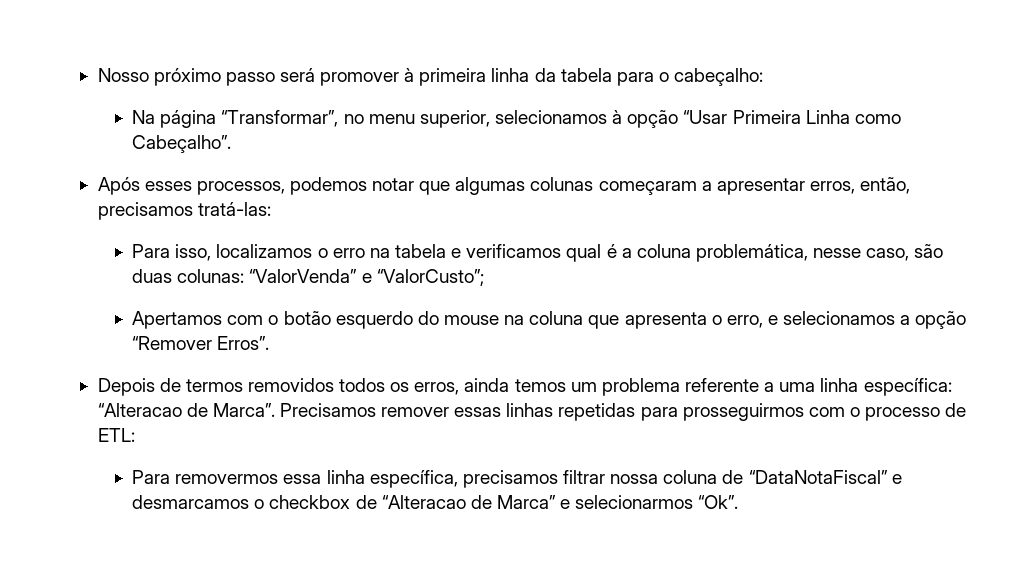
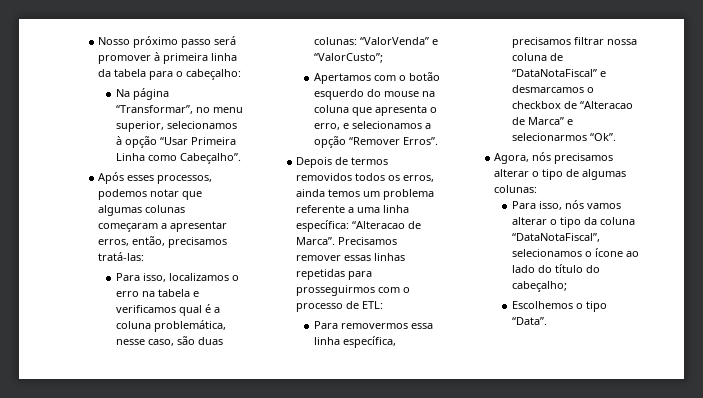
+ Agora, nós precisamos alterar o tipo de algumas colunas:
+ Para isso, nós vamos alterar o tipo da coluna “DataNotaFiscal”, selecionamos o ícone ao lado do título do cabeçalho;
+ Escolhemos o tipo “Data”.

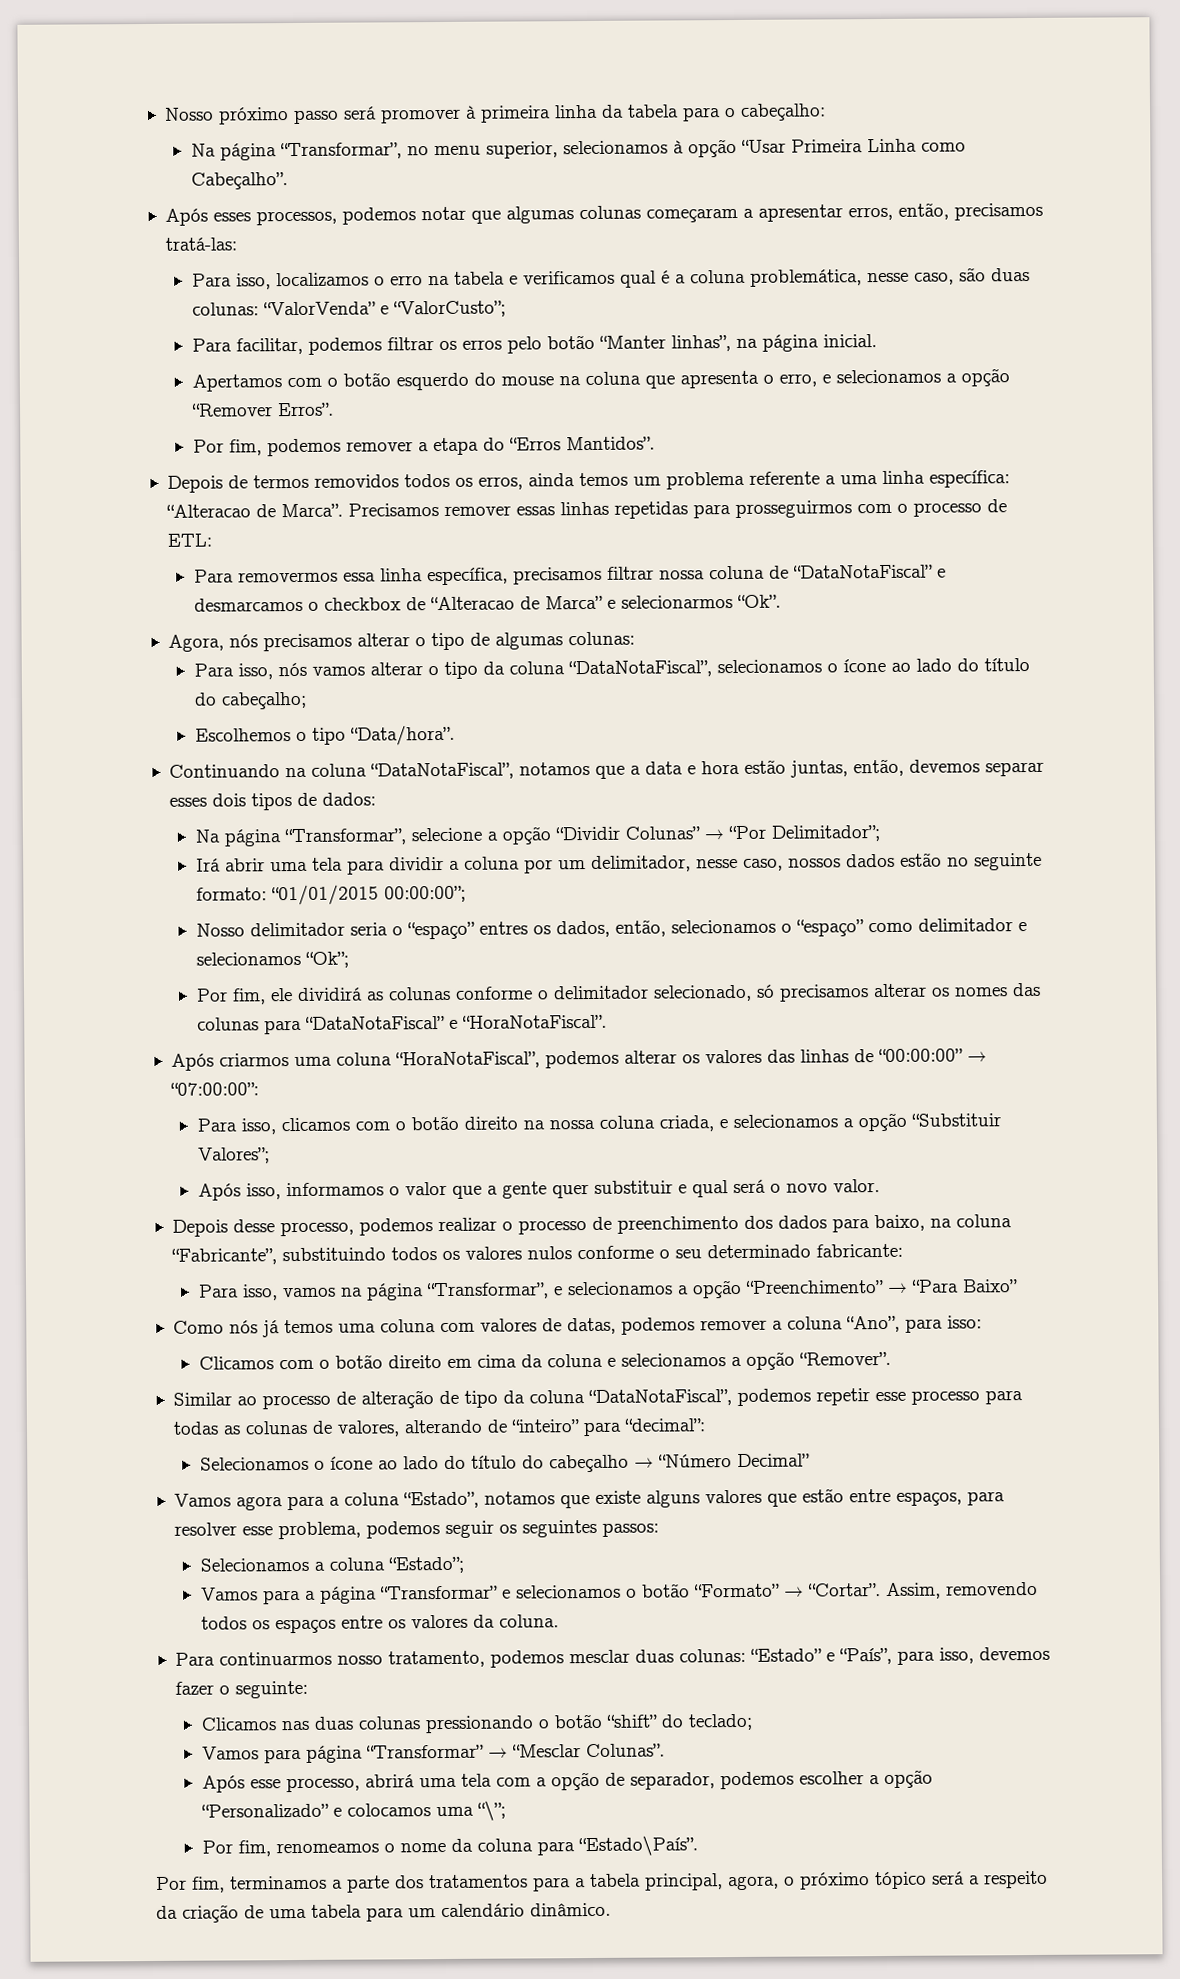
+ Para facilitar, podemos filtrar os erros pelo botão “Manter linhas”, na página inicial.
+ Por fim, podemos remover a etapa do “Erros Mantidos”.
- Escolhemos o tipo “Data”.
+ Escolhemos o tipo “Data/hora”.
+ Continuando na coluna “DataNotaFiscal”, notamos que a data e hora estão juntas, então, devemos separar esses dois tipos de dados:
+ Na página “Transformar”, selecione a opção “Dividir Colunas” → “Por Delimitador”;
+ Irá abrir uma tela para dividir a coluna por um delimitador, nesse caso, nossos dados estão no seguinte formato: “01/01/2015 00:00:00”;
+ Nosso delimitador seria o “espaço” entres os dados, então, selecionamos o “espaço” como delimitador e selecionamos “Ok”;
+ Por fim, ele dividirá as colunas conforme o delimitador selecionado, só precisamos alterar os nomes das colunas para “DataNotaFiscal” e “HoraNotaFiscal”.
+ Após criarmos uma coluna “HoraNotaFiscal”, podemos alterar os valores das linhas de “00:00:00” → “07:00:00”:
+ Para isso, clicamos com o botão direito na nossa coluna criada, e selecionamos a opção “Substituir Valores”;
+ Após isso, informamos o valor que a gente quer substituir e qual será o novo valor.
+ Depois desse processo, podemos realizar o processo de preenchimento dos dados para baixo, na coluna “Fabricante”, substituindo todos os valores nulos conforme o seu determinado fabricante:
+ Para isso, vamos na página “Transformar”, e selecionamos a opção “Preenchimento” → “Para Baixo”
+ Como nós já temos uma coluna com valores de datas, podemos remover a coluna “Ano”, para isso:
+ Clicamos com o botão direito em cima da coluna e selecionamos a opção “Remover”.
+ Similar ao processo de alteração de tipo da coluna “DataNotaFiscal”, podemos repetir esse processo para todas as colunas de valores, alterando de “inteiro” para “decimal”:
+ Selecionamos o ícone ao lado do título do cabeçalho → “Número Decimal”
+ Vamos agora para a coluna “Estado”, notamos que existe alguns valores que estão entre espaços, para resolver esse problema, podemos seguir os seguintes passos:
+ Selecionamos a coluna “Estado”;
+ Vamos para a página “Transformar” e selecionamos o botão “Formato” → “Cortar”. Assim, removendo todos os espaços entre os valores da coluna.
+ Para continuarmos nosso tratamento, podemos mesclar duas colunas: “Estado” e “País”, para isso, devemos fazer o seguinte:
+ Clicamos nas duas colunas pressionando o botão “shift” do teclado;
+ Vamos para página “Transformar” → “Mesclar Colunas”.
+ Após esse processo, abrirá uma tela com a opção de separador, podemos escolher a opção “Personalizado” e colocamos uma “\”;
+ Por fim, renomeamos o nome da coluna para “Estado\País”.
+ Por fim, terminamos a parte dos tratamentos para a tabela principal, agora, o próximo tópico será a respeito da criação de uma tabela para um calendário dinâmico.

